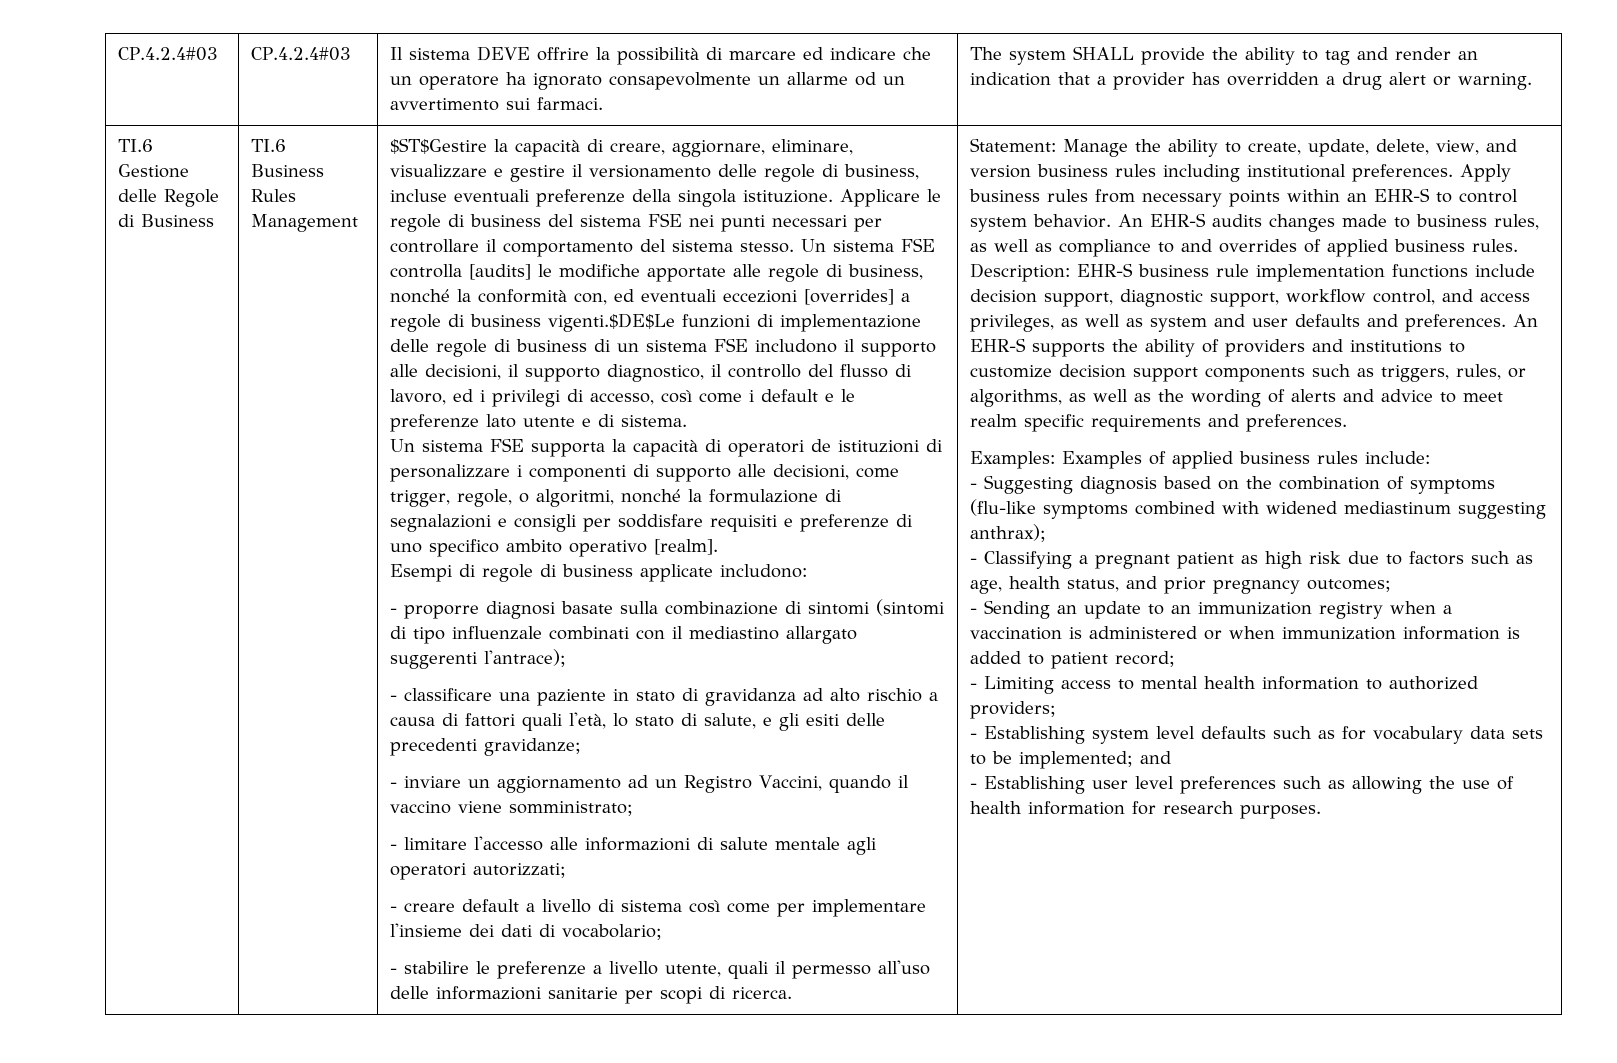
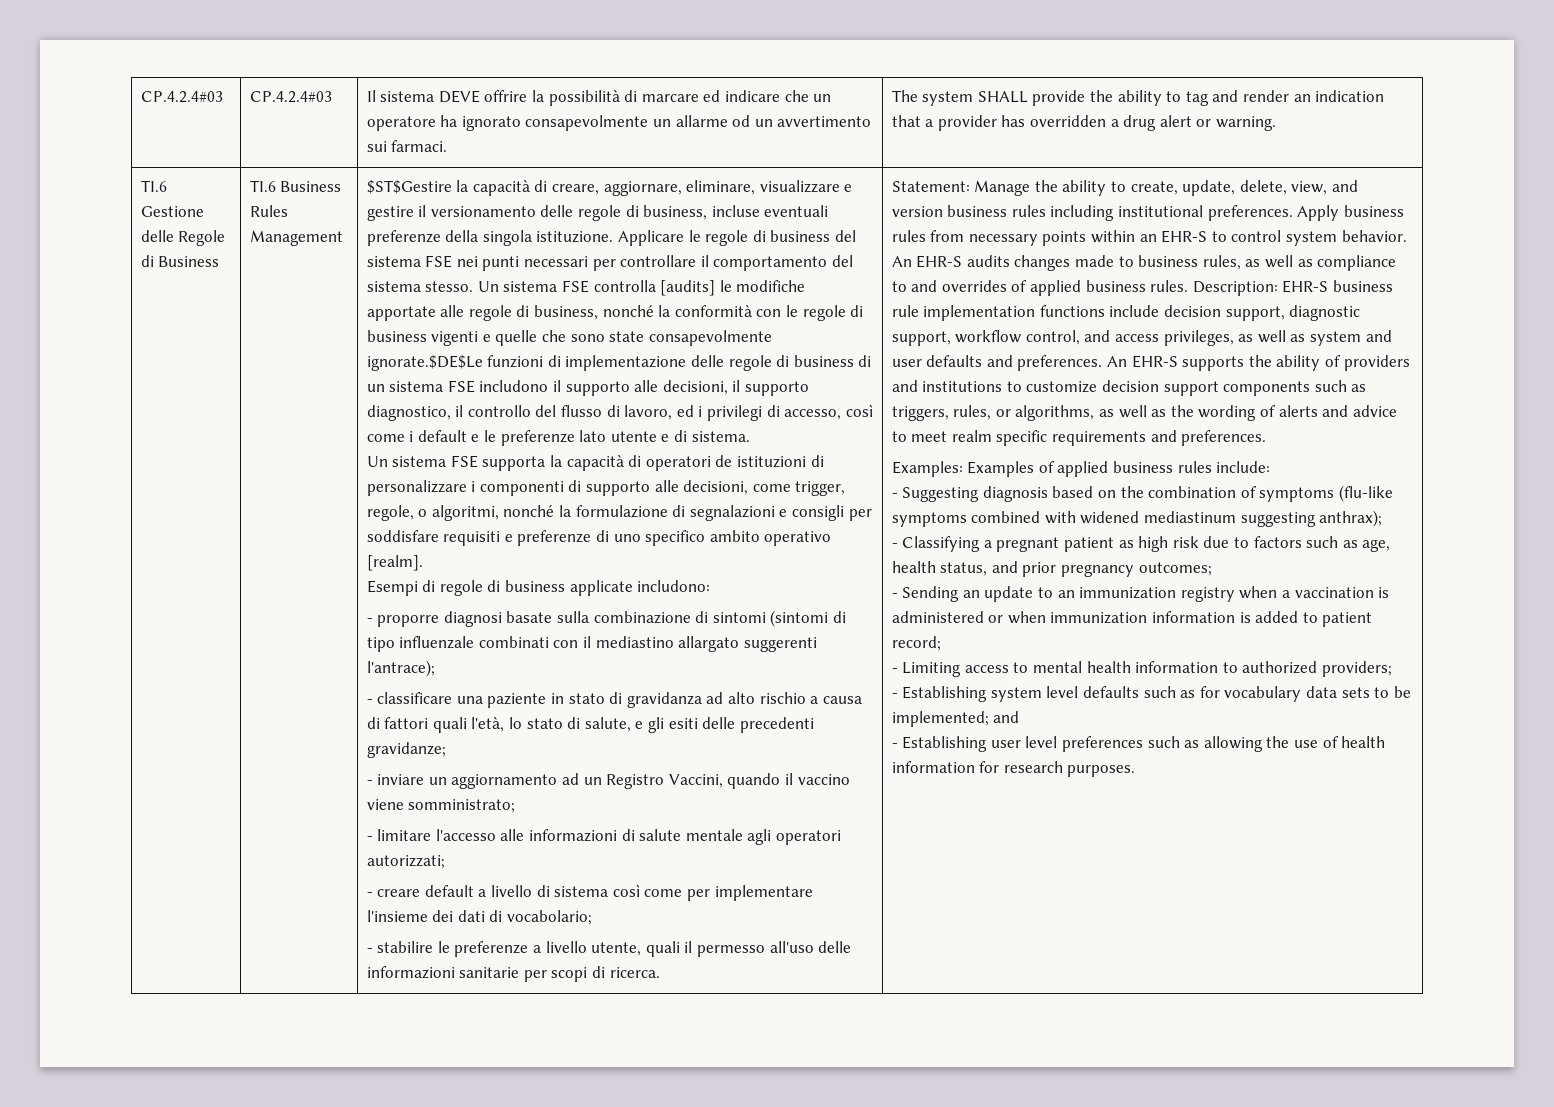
- Un sistema FSE controlla [audits] le modifiche apportate alle regole di business, nonché la conformità con, ed eventuali eccezioni [overrides] a regole di business vigenti.$DE$Le funzioni di implementazione delle regole di business di un sistema FSE includono il supporto alle decisioni, il supporto diagnostico, il controllo del flusso di lavoro, ed i privilegi di accesso, così come i default e le preferenze lato utente e di sistema.
+ Un sistema FSE controlla [audits] le modifiche apportate alle regole di business, nonché la conformità con le regole di business vigenti e quelle che sono state consapevolmente ignorate.$DE$Le funzioni di implementazione delle regole di business di un sistema FSE includono il supporto alle decisioni, il supporto diagnostico, il controllo del flusso di lavoro, ed i privilegi di accesso, così come i default e le preferenze lato utente e di sistema.

